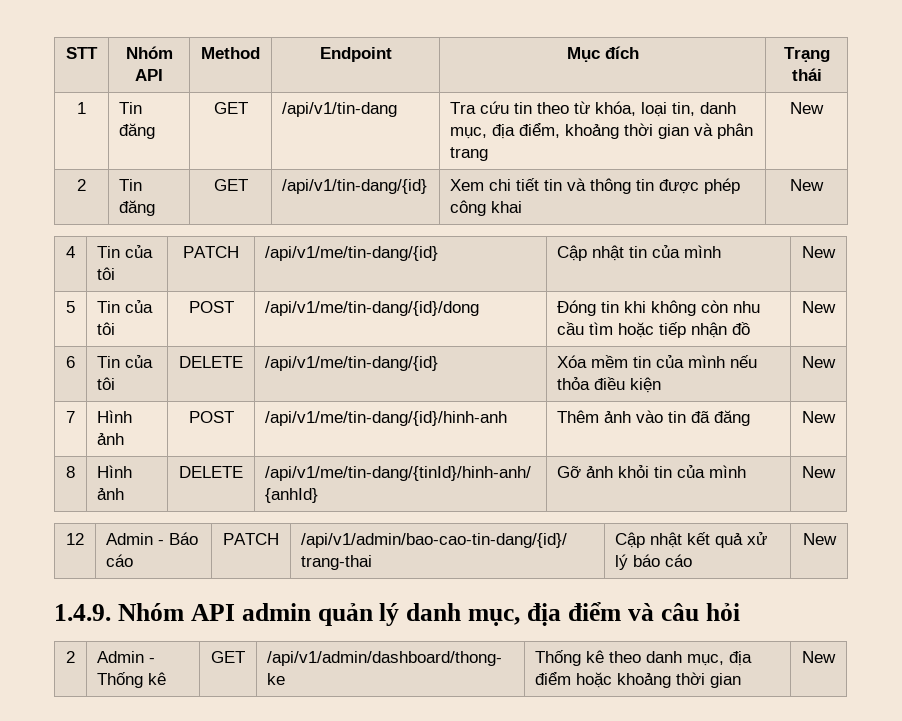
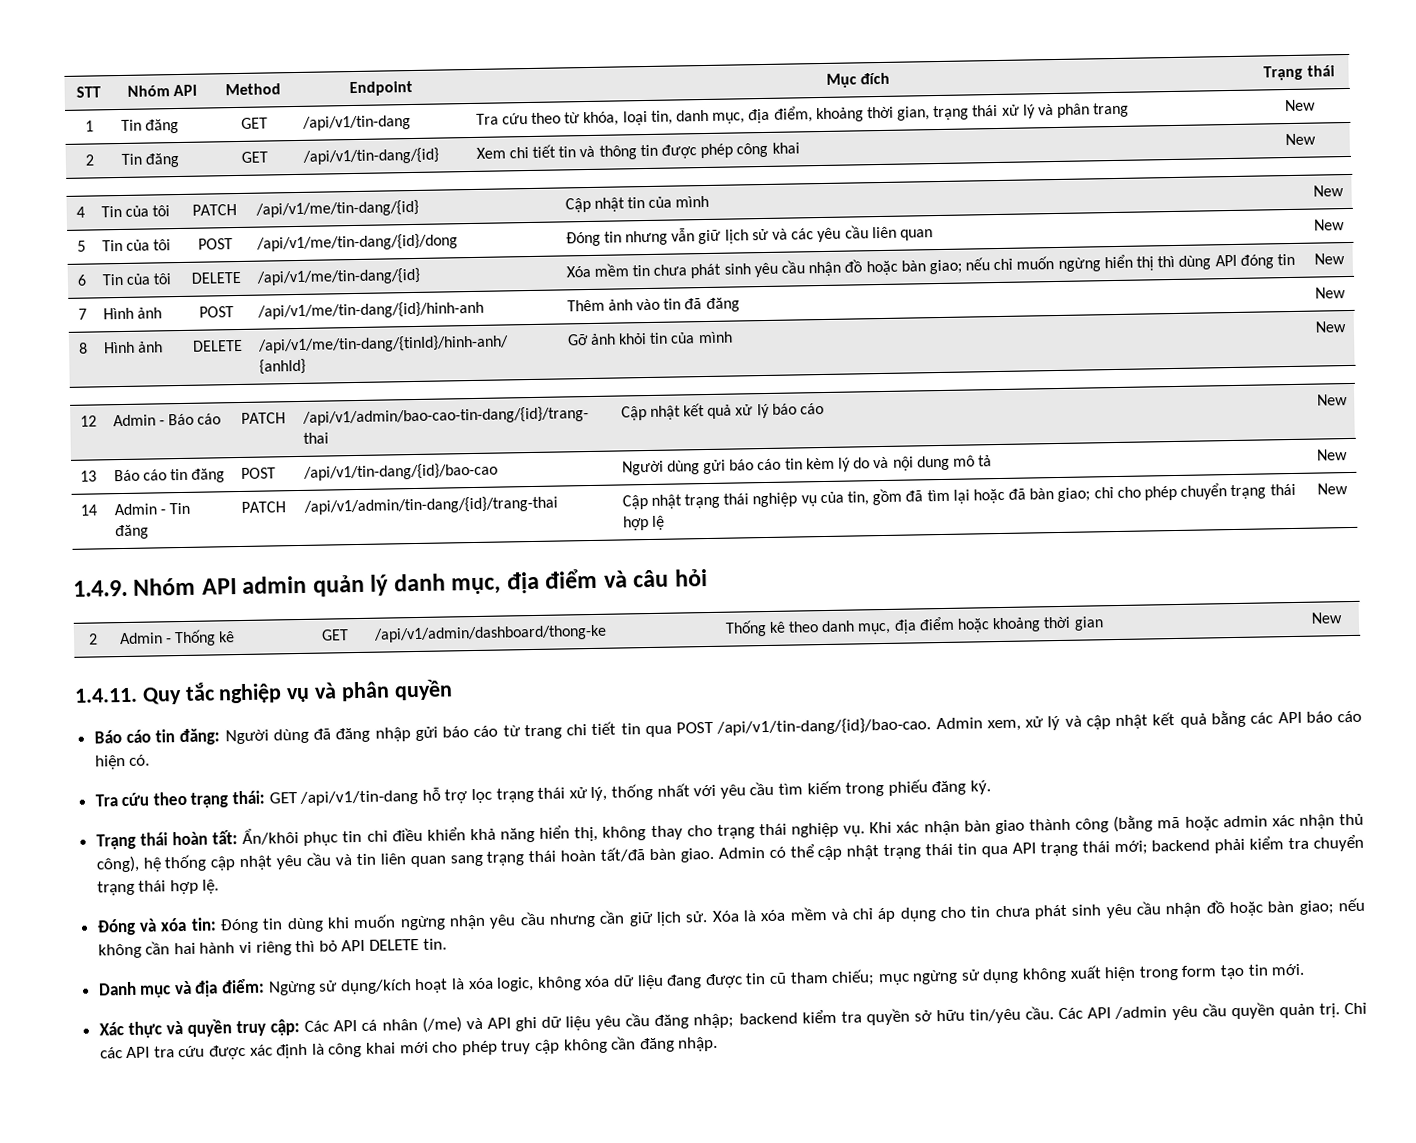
- 1 | Tin đăng | GET | /api/v1/tin-dang | Tra cứu tin theo từ khóa, loại tin, danh mục, địa điểm, khoảng thời gian và phân trang | New
+ 1 | Tin đăng | GET | /api/v1/tin-dang | Tra cứu theo từ khóa, loại tin, danh mục, địa điểm, khoảng thời gian, trạng thái xử lý và phân trang | New
- 5 | Tin của tôi | POST | /api/v1/me/tin-dang/{id}/dong | Đóng tin khi không còn nhu cầu tìm hoặc tiếp nhận đồ | New
+ 5 | Tin của tôi | POST | /api/v1/me/tin-dang/{id}/dong | Đóng tin nhưng vẫn giữ lịch sử và các yêu cầu liên quan | New
- 6 | Tin của tôi | DELETE | /api/v1/me/tin-dang/{id} | Xóa mềm tin của mình nếu thỏa điều kiện | New
+ 6 | Tin của tôi | DELETE | /api/v1/me/tin-dang/{id} | Xóa mềm tin chưa phát sinh yêu cầu nhận đồ hoặc bàn giao; nếu chỉ muốn ngừng hiển thị thì dùng API đóng tin | New
+ 13 | Báo cáo tin đăng | POST | /api/v1/tin-dang/{id}/bao-cao | Người dùng gửi báo cáo tin kèm lý do và nội dung mô tả | New
+ 14 | Admin - Tin đăng | PATCH | /api/v1/admin/tin-dang/{id}/trang-thai | Cập nhật trạng thái nghiệp vụ của tin, gồm đã tìm lại hoặc đã bàn giao; chỉ cho phép chuyển trạng thái hợp lệ | New
+ 1.4.11. Quy tắc nghiệp vụ và phân quyền
+ Báo cáo tin đăng: Người dùng đã đăng nhập gửi báo cáo từ trang chi tiết tin qua POST /api/v1/tin-dang/{id}/bao-cao. Admin xem, xử lý và cập nhật kết quả bằng các API báo cáo hiện có.
+ Tra cứu theo trạng thái: GET /api/v1/tin-dang hỗ trợ lọc trạng thái xử lý, thống nhất với yêu cầu tìm kiếm trong phiếu đăng ký.
+ Trạng thái hoàn tất: Ẩn/khôi phục tin chỉ điều khiển khả năng hiển thị, không thay cho trạng thái nghiệp vụ. Khi xác nhận bàn giao thành công (bằng mã hoặc admin xác nhận thủ công), hệ thống cập nhật yêu cầu và tin liên quan sang trạng thái hoàn tất/đã bàn giao. Admin có thể cập nhật trạng thái tin qua API trạng thái mới; backend phải kiểm tra chuyển trạng thái hợp lệ.
+ Đóng và xóa tin: Đóng tin dùng khi muốn ngừng nhận yêu cầu nhưng cần giữ lịch sử. Xóa là xóa mềm và chỉ áp dụng cho tin chưa phát sinh yêu cầu nhận đồ hoặc bàn giao; nếu không cần hai hành vi riêng thì bỏ API DELETE tin.
+ Danh mục và địa điểm: Ngừng sử dụng/kích hoạt là xóa logic, không xóa dữ liệu đang được tin cũ tham chiếu; mục ngừng sử dụng không xuất hiện trong form tạo tin mới.
+ Xác thực và quyền truy cập: Các API cá nhân (/me) và API ghi dữ liệu yêu cầu đăng nhập; backend kiểm tra quyền sở hữu tin/yêu cầu. Các API /admin yêu cầu quyền quản trị. Chỉ các API tra cứu được xác định là công khai mới cho phép truy cập không cần đăng nhập.

